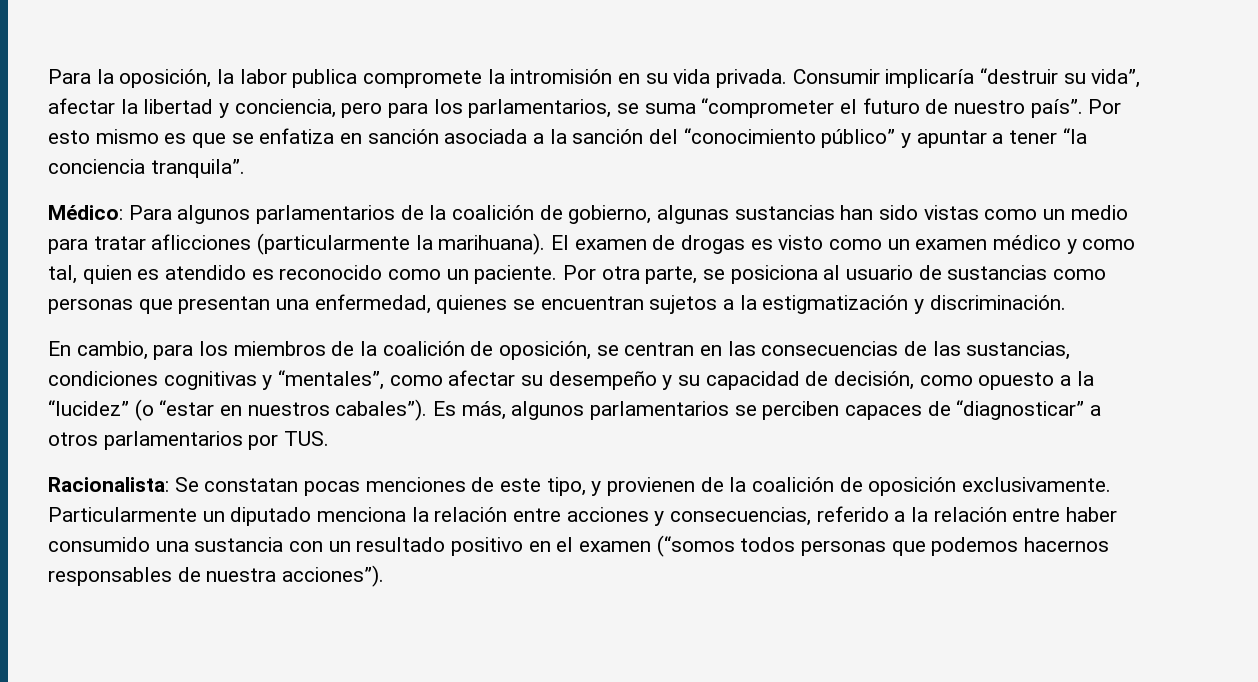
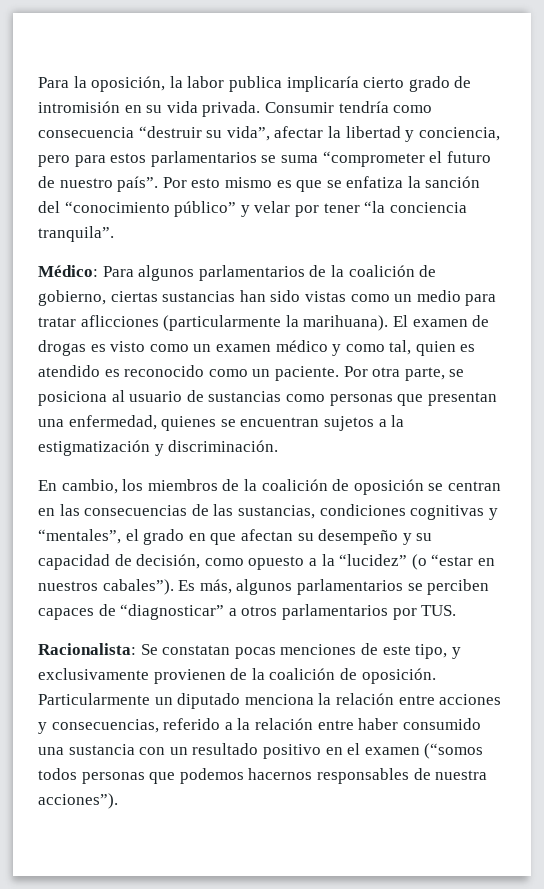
- Para la oposición, la labor publica compromete la intromisión en su vida privada.
+ Para la oposición, la labor publica implicaría cierto grado de intromisión en su vida privada.
- Consumir implicaría “destruir su vida”, afectar la libertad y conciencia, pero para los parlamentarios, se suma “comprometer el futuro de nuestro país”.
+ Consumir tendría como consecuencia “destruir su vida”, afectar la libertad y conciencia, pero para estos parlamentarios se suma “comprometer el futuro de nuestro país”.
- Por esto mismo es que se enfatiza en sanción asociada a la sanción del “conocimiento público” y apuntar a tener “la conciencia tranquila”.
+ Por esto mismo es que se enfatiza la sanción del “conocimiento público” y velar por tener “la conciencia tranquila”.
- Médico: Para algunos parlamentarios de la coalición de gobierno, algunas sustancias han sido vistas como un medio para tratar aflicciones (particularmente la marihuana).
+ Médico: Para algunos parlamentarios de la coalición de gobierno, ciertas sustancias han sido vistas como un medio para tratar aflicciones (particularmente la marihuana).
- En cambio, para los miembros de la coalición de oposición, se centran en las consecuencias de las sustancias, condiciones cognitivas y “mentales”, como afectar su desempeño y su capacidad de decisión, como opuesto a la “lucidez” (o “estar en nuestros cabales”).
+ En cambio, los miembros de la coalición de oposición se centran en las consecuencias de las sustancias, condiciones cognitivas y “mentales”, el grado en que afectan su desempeño y su capacidad de decisión, como opuesto a la “lucidez” (o “estar en nuestros cabales”).
- Racionalista: Se constatan pocas menciones de este tipo, y provienen de la coalición de oposición exclusivamente.
+ Racionalista: Se constatan pocas menciones de este tipo, y exclusivamente provienen de la coalición de oposición.

